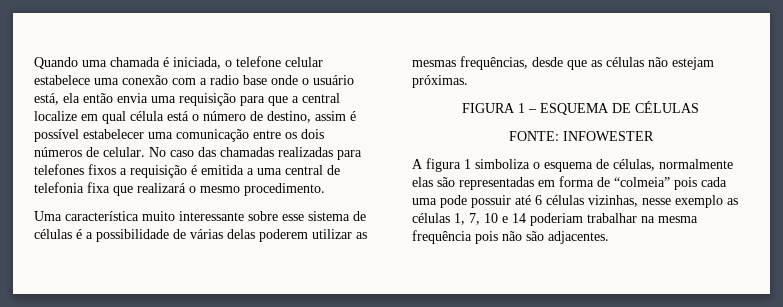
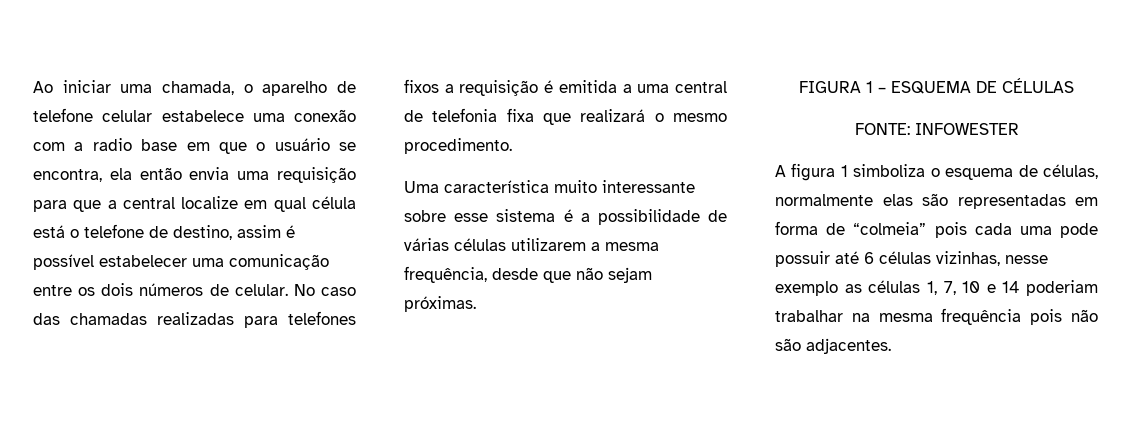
- Quando uma chamada é iniciada, o telefone celular estabelece uma conexão com a radio base onde o usuário está, ela então envia uma requisição para que a central localize em qual célula está o número de destino, assim é possível estabelecer uma comunicação entre os dois números de celular.
+ Ao iniciar uma chamada, o aparelho de telefone celular estabelece uma conexão com a radio base em que o usuário se encontra, ela então envia uma requisição para que a central localize em qual célula está o telefone de destino, assim é possível estabelecer uma comunicação entre os dois números de celular.
- Uma característica muito interessante sobre esse sistema de células é a possibilidade de várias delas poderem utilizar as mesmas frequências, desde que as células não estejam próximas.
+ Uma característica muito interessante sobre esse sistema é a possibilidade de várias células utilizarem a mesma frequência, desde que não sejam próximas.

